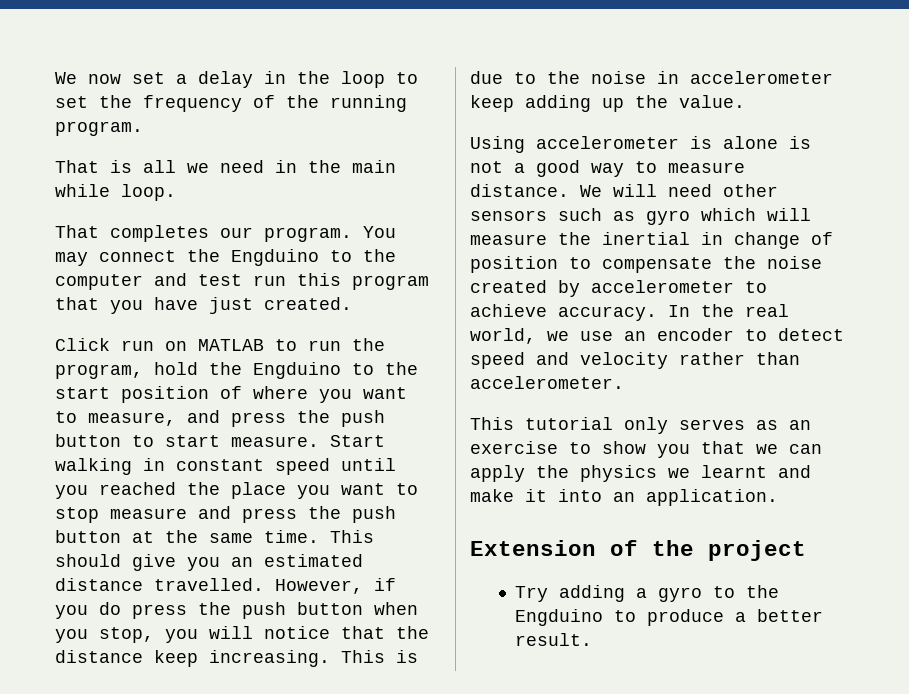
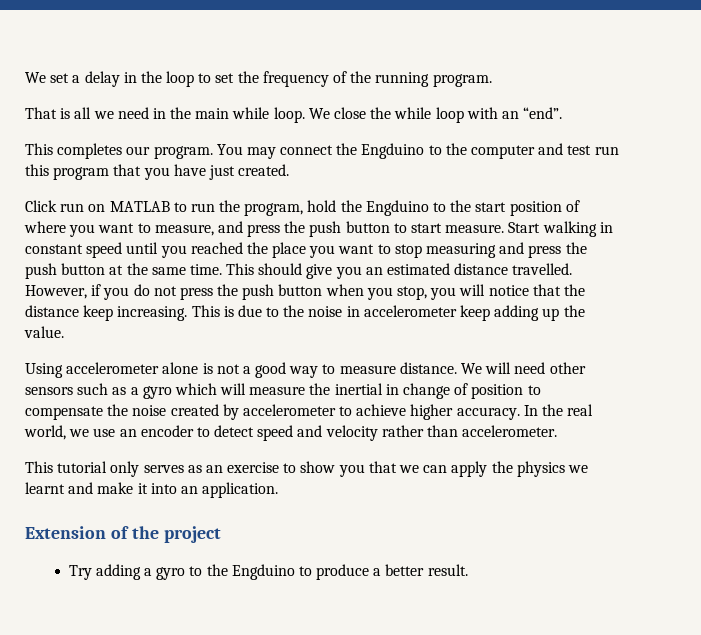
- We now set a delay in the loop to set the frequency of the running program.
+ We set a delay in the loop to set the frequency of the running program.
- That is all we need in the main while loop.
- That completes our program.
+ That is all we need in the main while loop. We close the while loop with an “end”.
+ This completes our program.
- Start walking in constant speed until you reached the place you want to stop measure and press the push button at the same time.
+ Start walking in constant speed until you reached the place you want to stop measuring and press the push button at the same time.
- However, if you do press the push button when you stop, you will notice that the distance keep increasing.
+ However, if you do not press the push button when you stop, you will notice that the distance keep increasing.
- Using accelerometer is alone is not a good way to measure distance.
+ Using accelerometer alone is not a good way to measure distance.
- We will need other sensors such as gyro which will measure the inertial in change of position to compensate the noise created by accelerometer to achieve accuracy.
+ We will need other sensors such as a gyro which will measure the inertial in change of position to compensate the noise created by accelerometer to achieve higher accuracy.

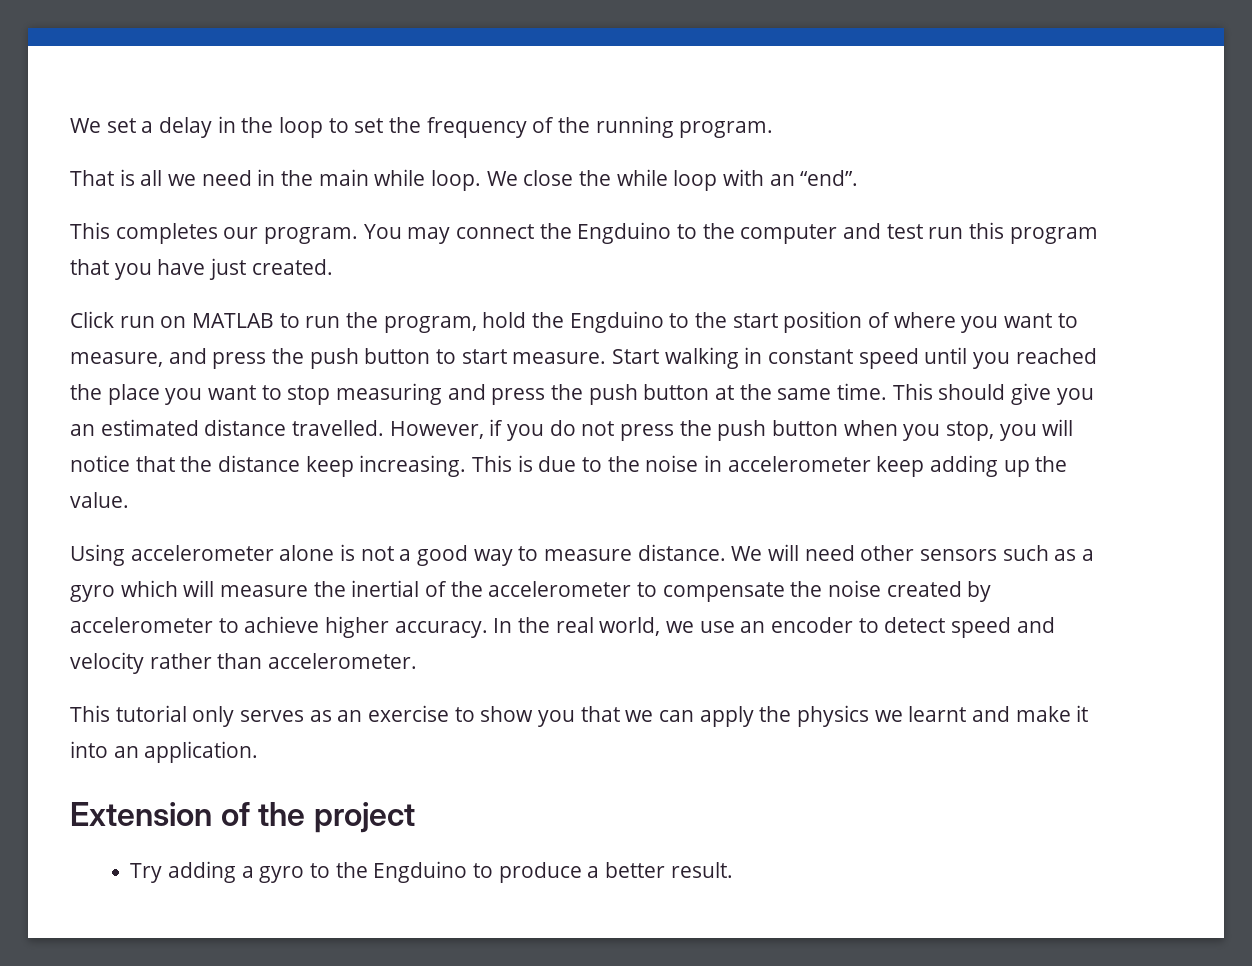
- We will need other sensors such as a gyro which will measure the inertial in change of position to compensate the noise created by accelerometer to achieve higher accuracy.
+ We will need other sensors such as a gyro which will measure the inertial of the accelerometer to compensate the noise created by accelerometer to achieve higher accuracy.

